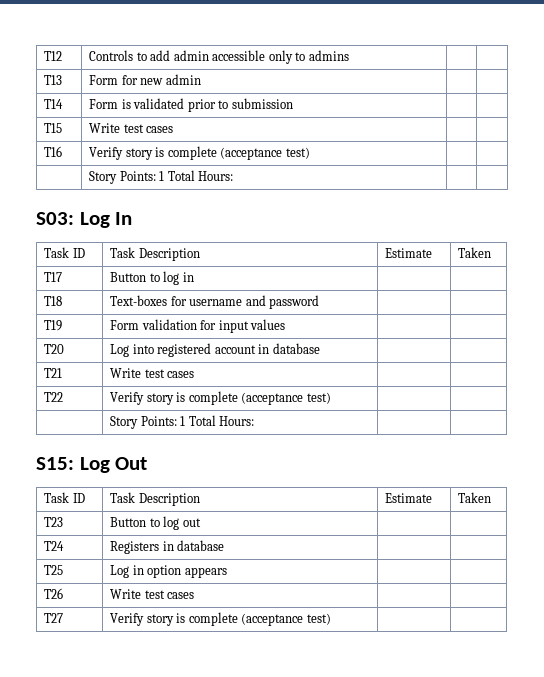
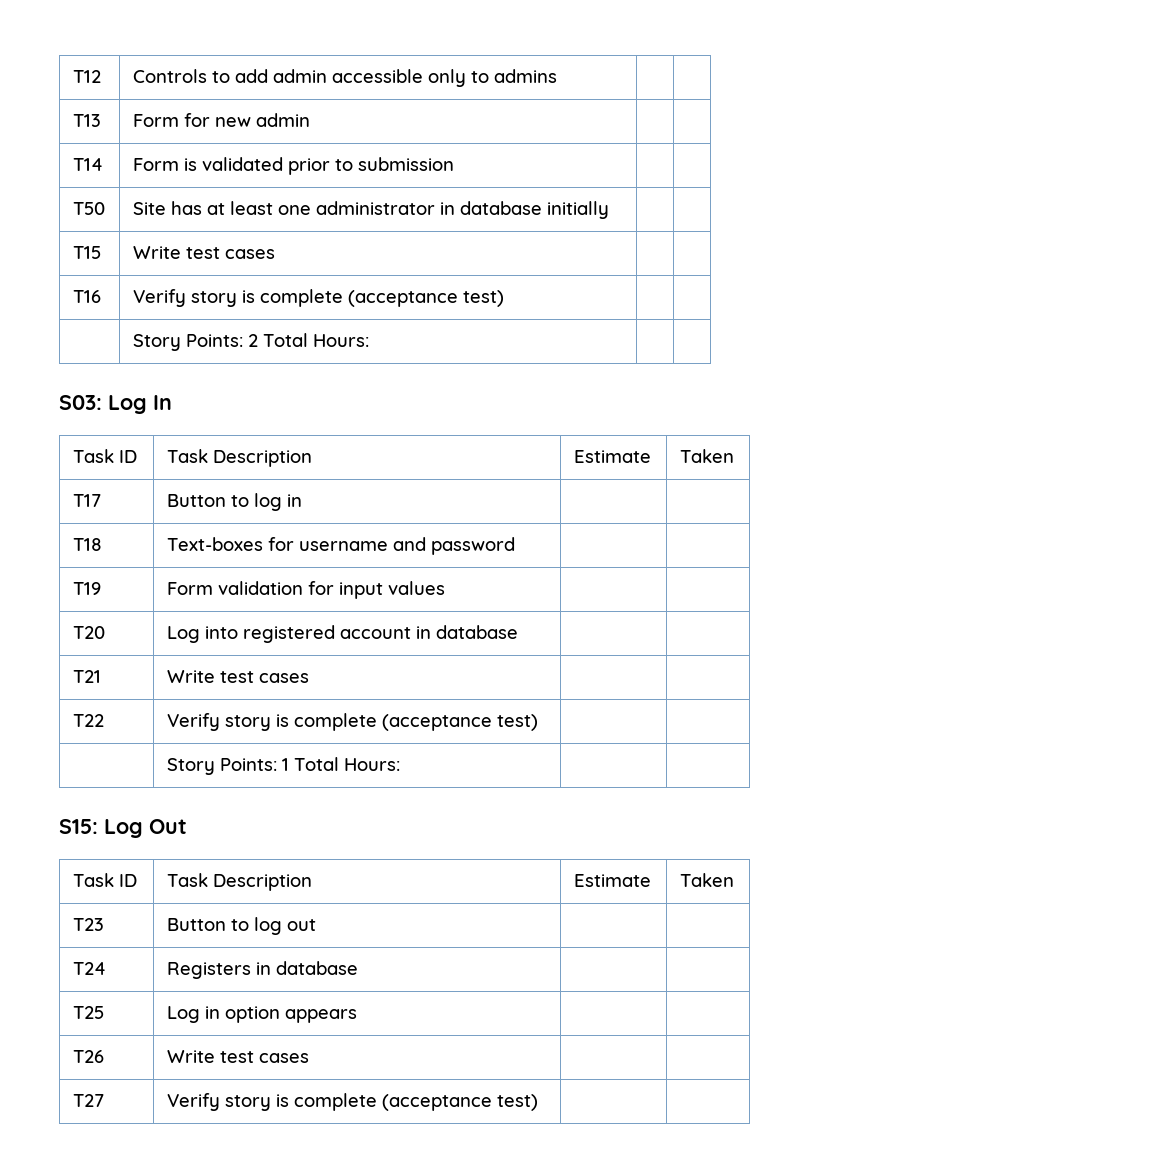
+ T50 | Site has at least one administrator in database initially | |
  T16 | Verify story is complete (acceptance test) | |
- | Story Points: 1 Total Hours: | |
+ | Story Points: 2 Total Hours: | |

